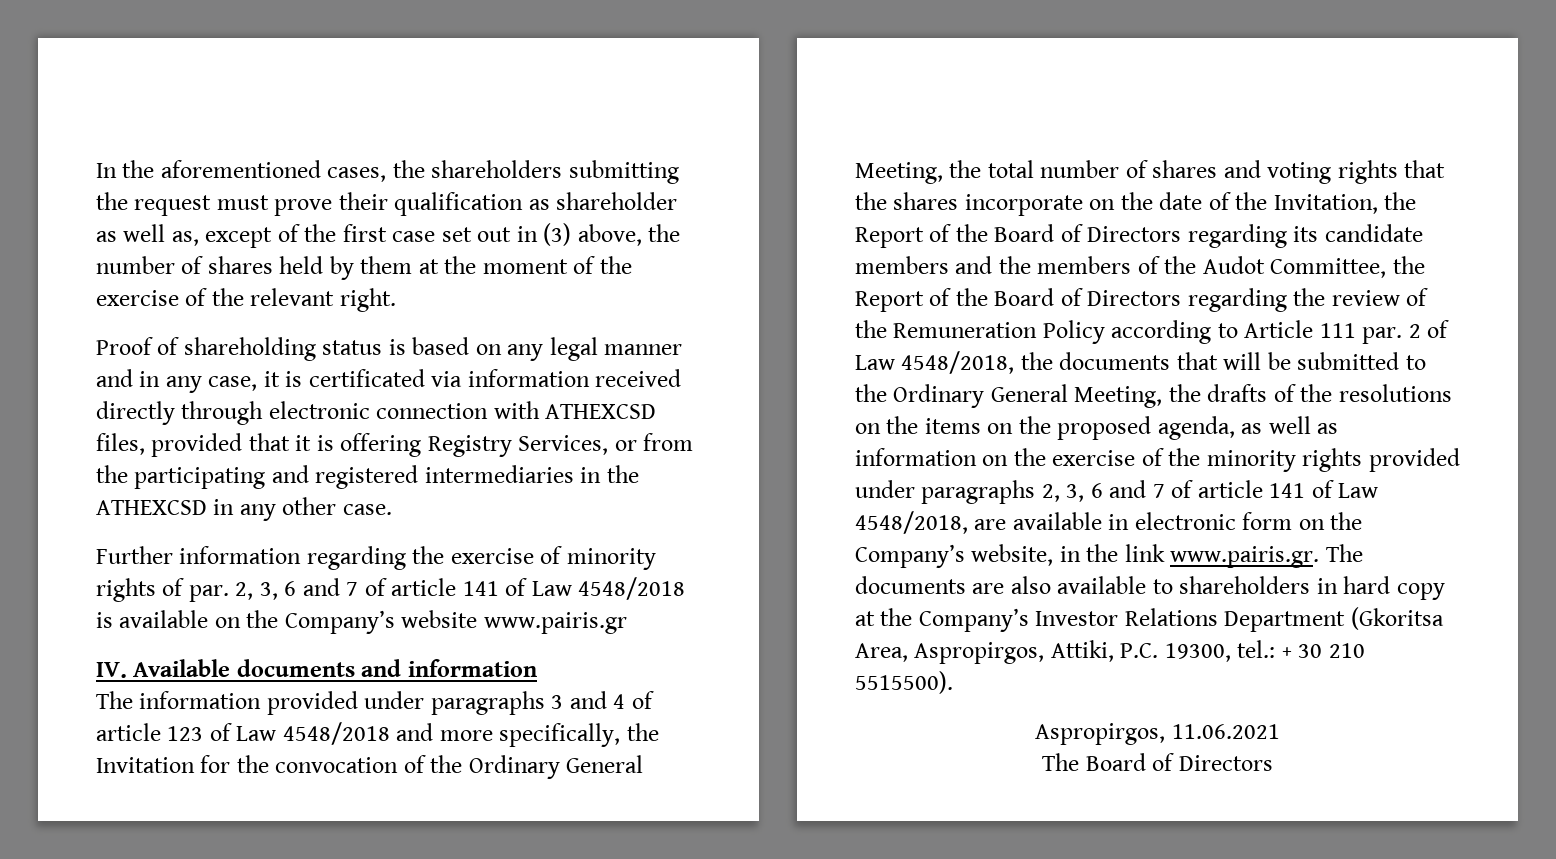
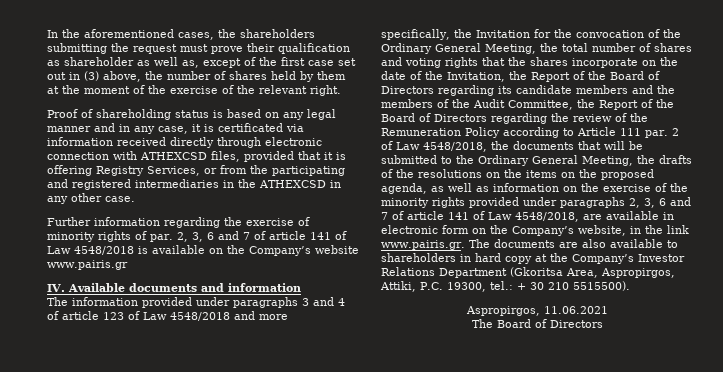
- The information provided under paragraphs 3 and 4 of article 123 of Law 4548/2018 and more specifically, the Invitation for the convocation of the Ordinary General Meeting, the total number of shares and voting rights that the shares incorporate on the date of the Invitation, the Report of the Board of Directors regarding its candidate members and the members of the Audot Committee, the Report of the Board of Directors regarding the review of the Remuneration Policy according to Article 111 par.
+ The information provided under paragraphs 3 and 4 of article 123 of Law 4548/2018 and more specifically, the Invitation for the convocation of the Ordinary General Meeting, the total number of shares and voting rights that the shares incorporate on the date of the Invitation, the Report of the Board of Directors regarding its candidate members and the members of the Audit Committee, the Report of the Board of Directors regarding the review of the Remuneration Policy according to Article 111 par.

